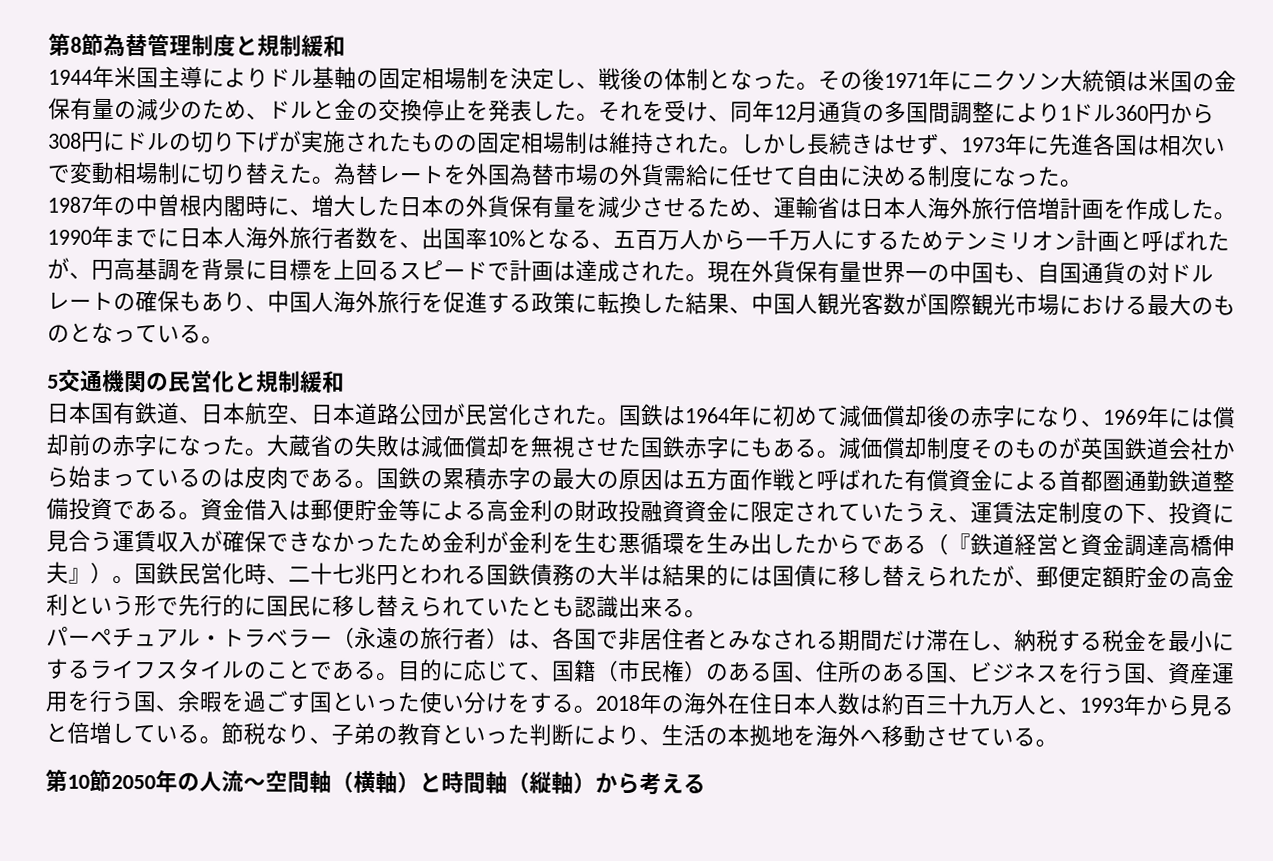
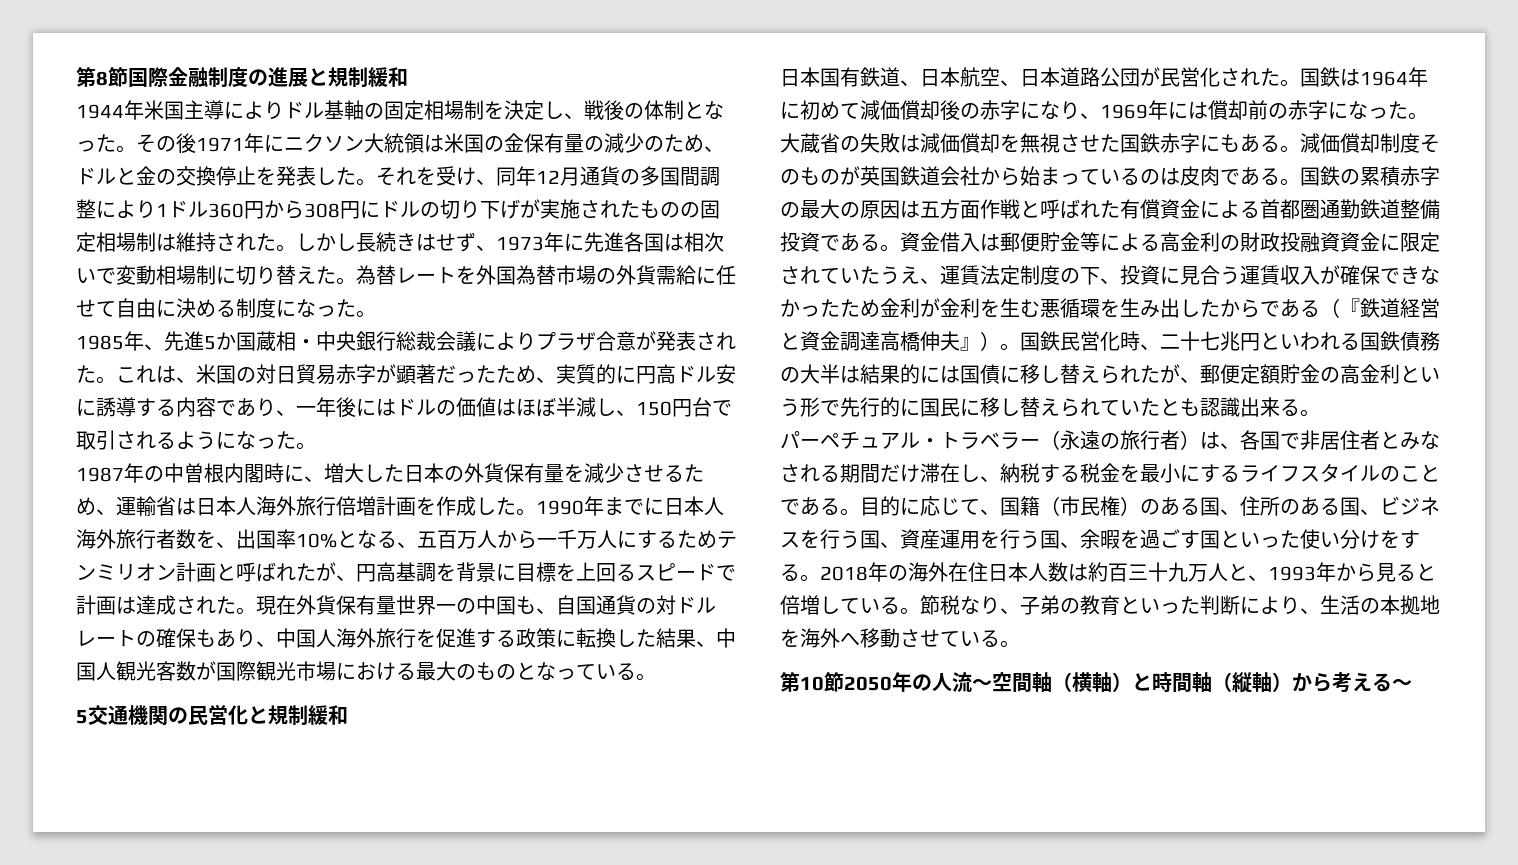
- 第8節為替管理制度と規制緩和
+ 第8節国際金融制度の進展と規制緩和
+ 1985年、先進5か国蔵相・中央銀行総裁会議によりプラザ合意が発表された。これは、米国の対日貿易赤字が顕著だったため、実質的に円高ドル安に誘導する内容であり、一年後にはドルの価値はほぼ半減し、150円台で取引されるようになった。
- 国鉄民営化時、二十七兆円とわれる国鉄債務の大半は結果的には国債に移し替えられたが、郵便定額貯金の高金利という形で先行的に国民に移し替えられていたとも認識出来る。
+ 国鉄民営化時、二十七兆円といわれる国鉄債務の大半は結果的には国債に移し替えられたが、郵便定額貯金の高金利という形で先行的に国民に移し替えられていたとも認識出来る。
- 第10節2050年の人流～空間軸（横軸）と時間軸（縦軸）から考える
+ 第10節2050年の人流～空間軸（横軸）と時間軸（縦軸）から考える～

